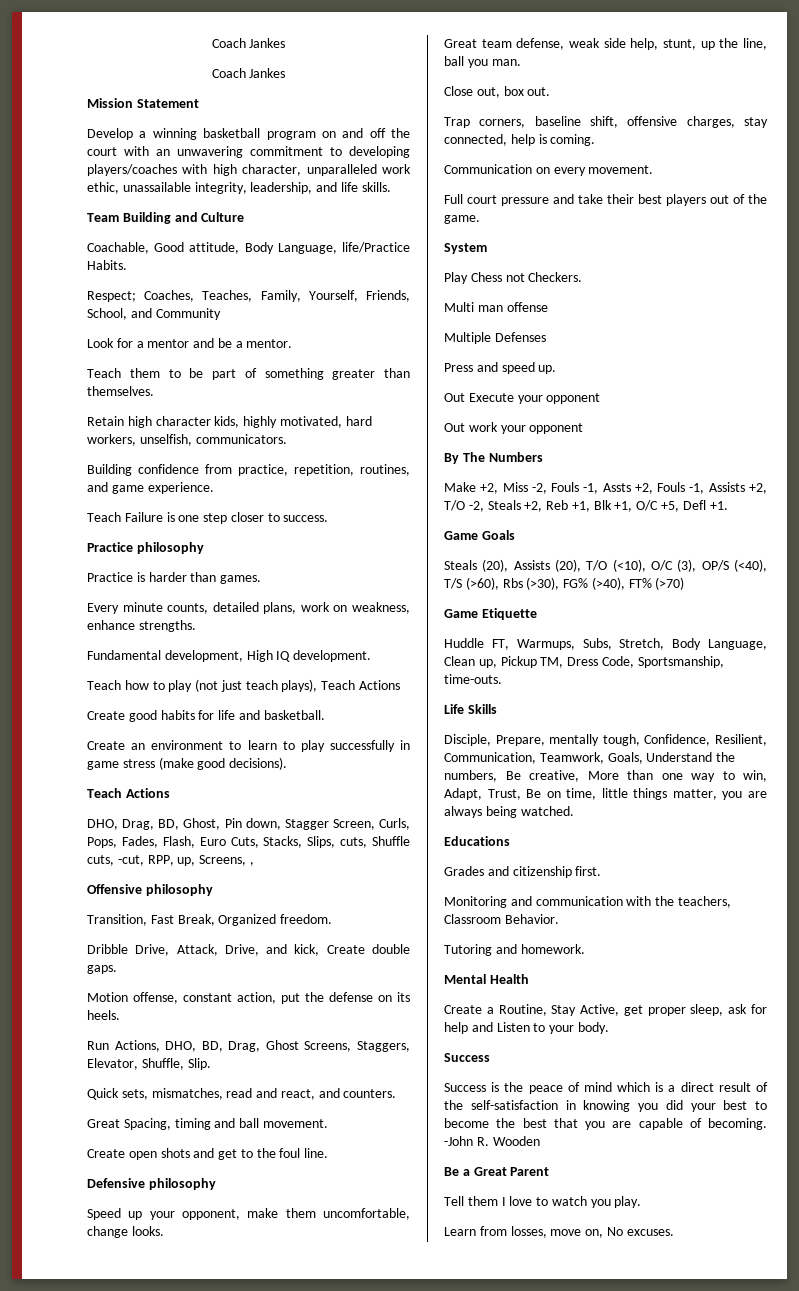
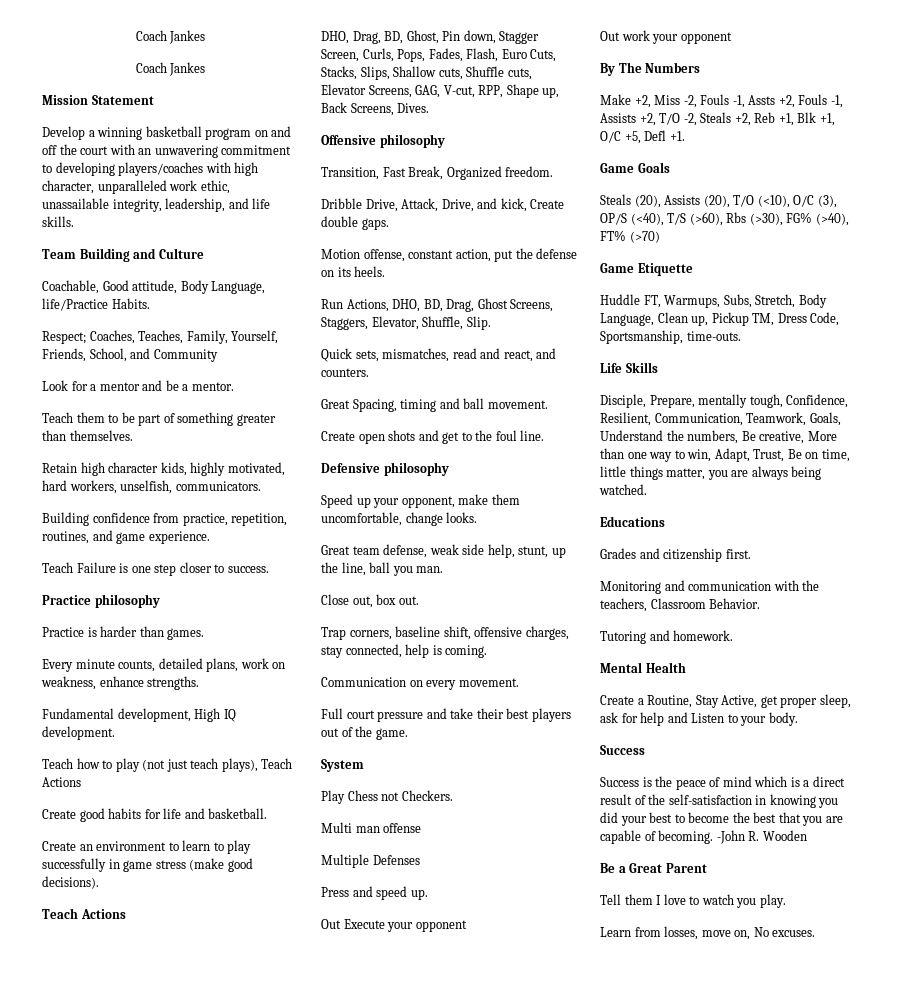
- DHO, Drag, BD, Ghost, Pin down, Stagger Screen, Curls, Pops, Fades, Flash, Euro Cuts, Stacks, Slips, cuts, Shuffle cuts, -cut, RPP, up, Screens, ,
+ DHO, Drag, BD, Ghost, Pin down, Stagger Screen, Curls, Pops, Fades, Flash, Euro Cuts, Stacks, Slips, Shallow cuts, Shuffle cuts, Elevator Screens, GAG, V-cut, RPP, Shape up, Back Screens, Dives.

